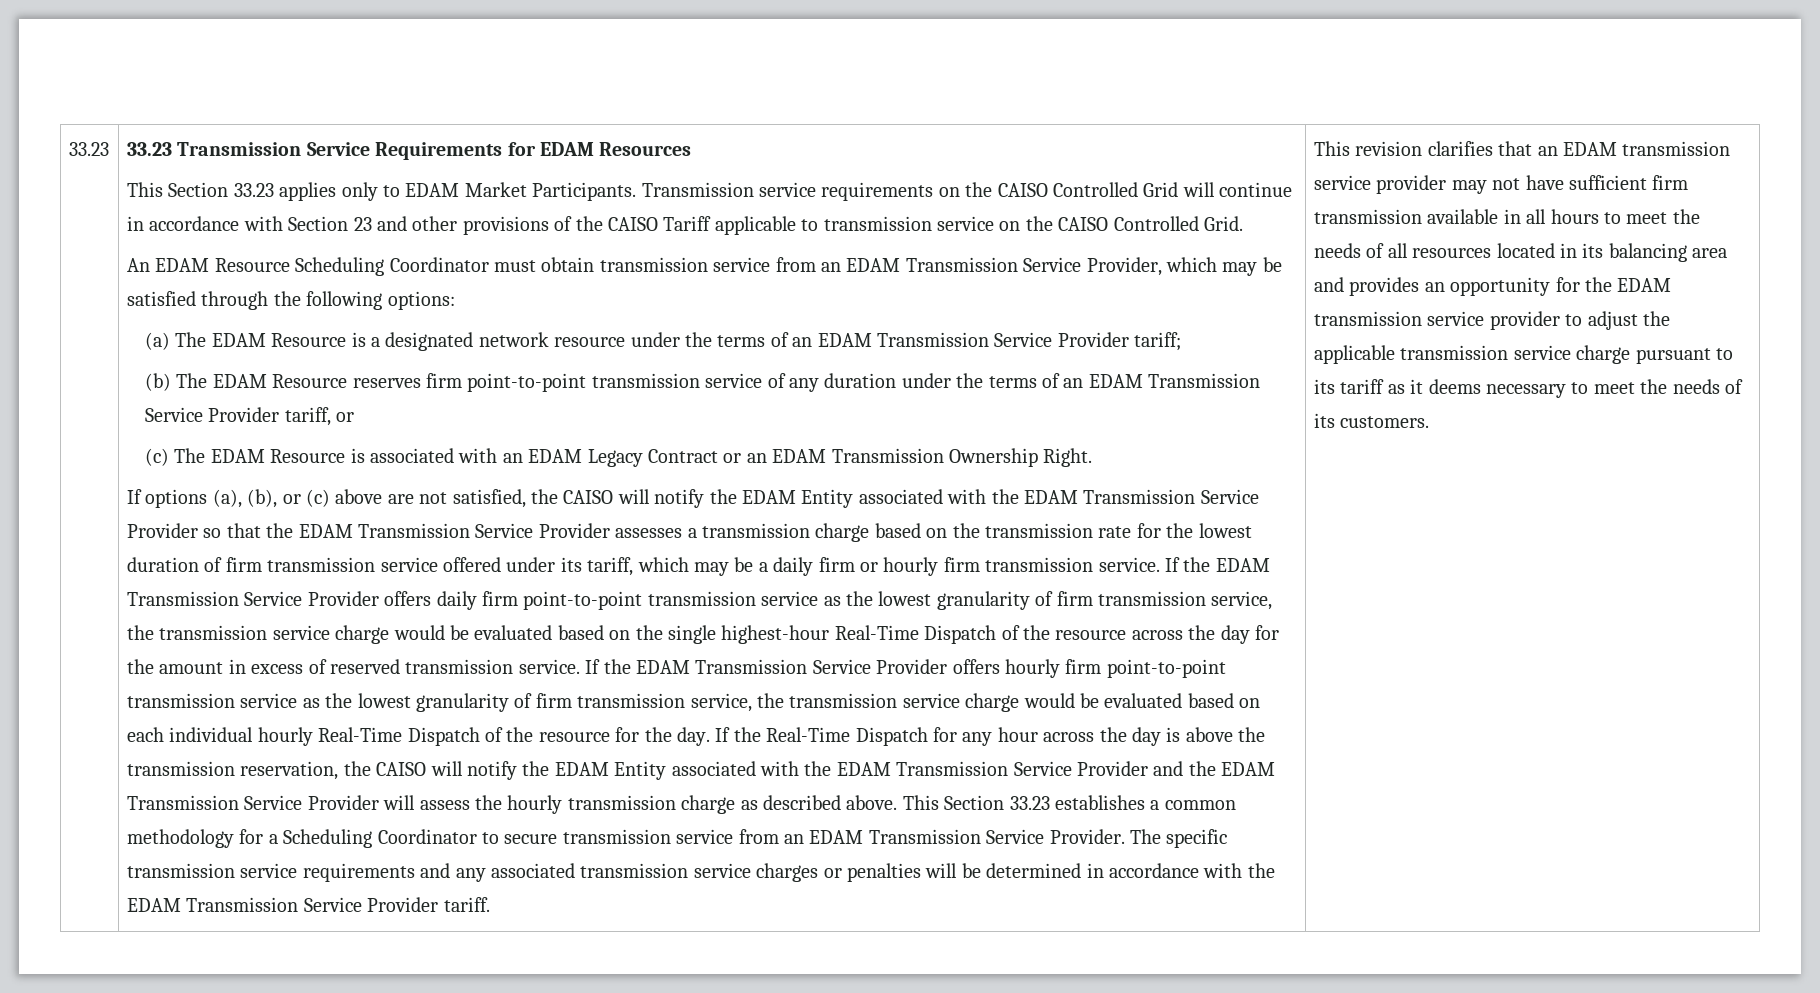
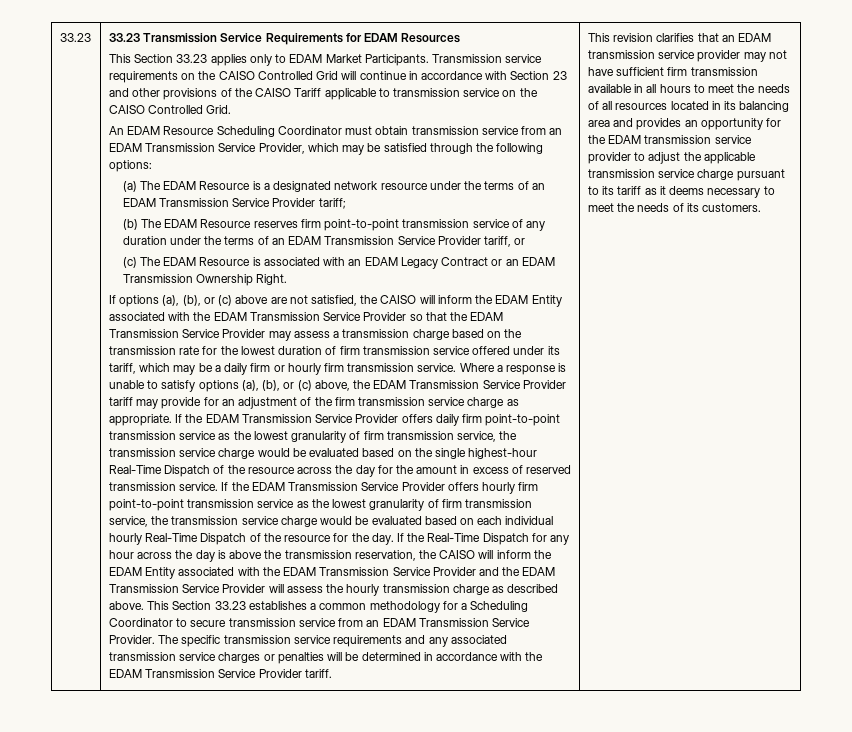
- If options (a), (b), or (c) above are not satisfied, the CAISO will notify the EDAM Entity associated with the EDAM Transmission Service Provider so that the EDAM Transmission Service Provider assesses a transmission charge based on the transmission rate for the lowest duration of firm transmission service offered under its tariff, which may be a daily firm or hourly firm transmission service.
+ If options (a), (b), or (c) above are not satisfied, the CAISO will inform the EDAM Entity associated with the EDAM Transmission Service Provider so that the EDAM Transmission Service Provider may assess a transmission charge based on the transmission rate for the lowest duration of firm transmission service offered under its tariff, which may be a daily firm or hourly firm transmission service.
+ Where a response is unable to satisfy options (a), (b), or (c) above, the EDAM Transmission Service Provider tariff may provide for an adjustment of the firm transmission service charge as appropriate.
- If the Real-Time Dispatch for any hour across the day is above the transmission reservation, the CAISO will notify the EDAM Entity associated with the EDAM Transmission Service Provider and the EDAM Transmission Service Provider will assess the hourly transmission charge as described above.
+ If the Real-Time Dispatch for any hour across the day is above the transmission reservation, the CAISO will inform the EDAM Entity associated with the EDAM Transmission Service Provider and the EDAM Transmission Service Provider will assess the hourly transmission charge as described above.

